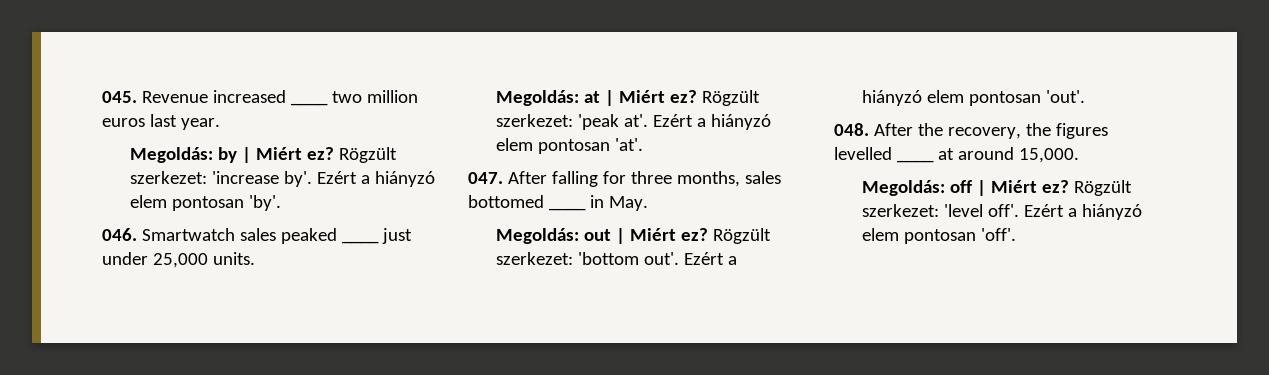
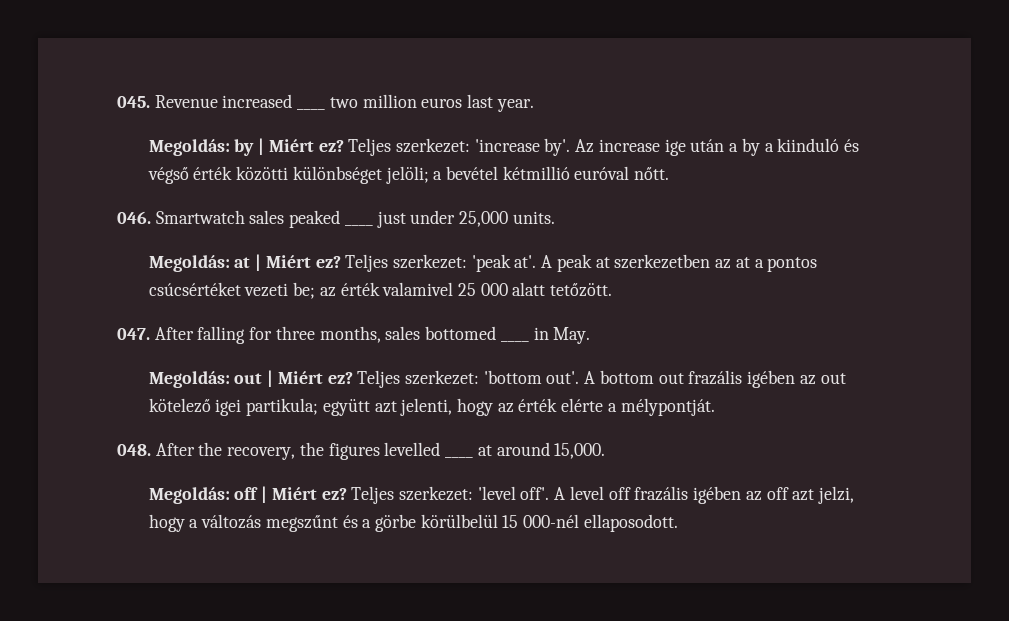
- Rögzült szerkezet: 'increase by'.
+ Teljes szerkezet: 'increase by'.
- Ezért a hiányzó elem pontosan 'by'.
+ Az increase ige után a by a kiinduló és végső érték közötti különbséget jelöli; a bevétel kétmillió euróval nőtt.
- Rögzült szerkezet: 'peak at'.
+ Teljes szerkezet: 'peak at'.
- Ezért a hiányzó elem pontosan 'at'.
+ A peak at szerkezetben az at a pontos csúcsértéket vezeti be; az érték valamivel 25 000 alatt tetőzött.
- Rögzült szerkezet: 'bottom out'.
+ Teljes szerkezet: 'bottom out'.
- Ezért a hiányzó elem pontosan 'out'.
+ A bottom out frazális igében az out kötelező igei partikula; együtt azt jelenti, hogy az érték elérte a mélypontját.
- Rögzült szerkezet: 'level off'.
+ Teljes szerkezet: 'level off'.
- Ezért a hiányzó elem pontosan 'off'.
+ A level off frazális igében az off azt jelzi, hogy a változás megszűnt és a görbe körülbelül 15 000-nél ellaposodott.

